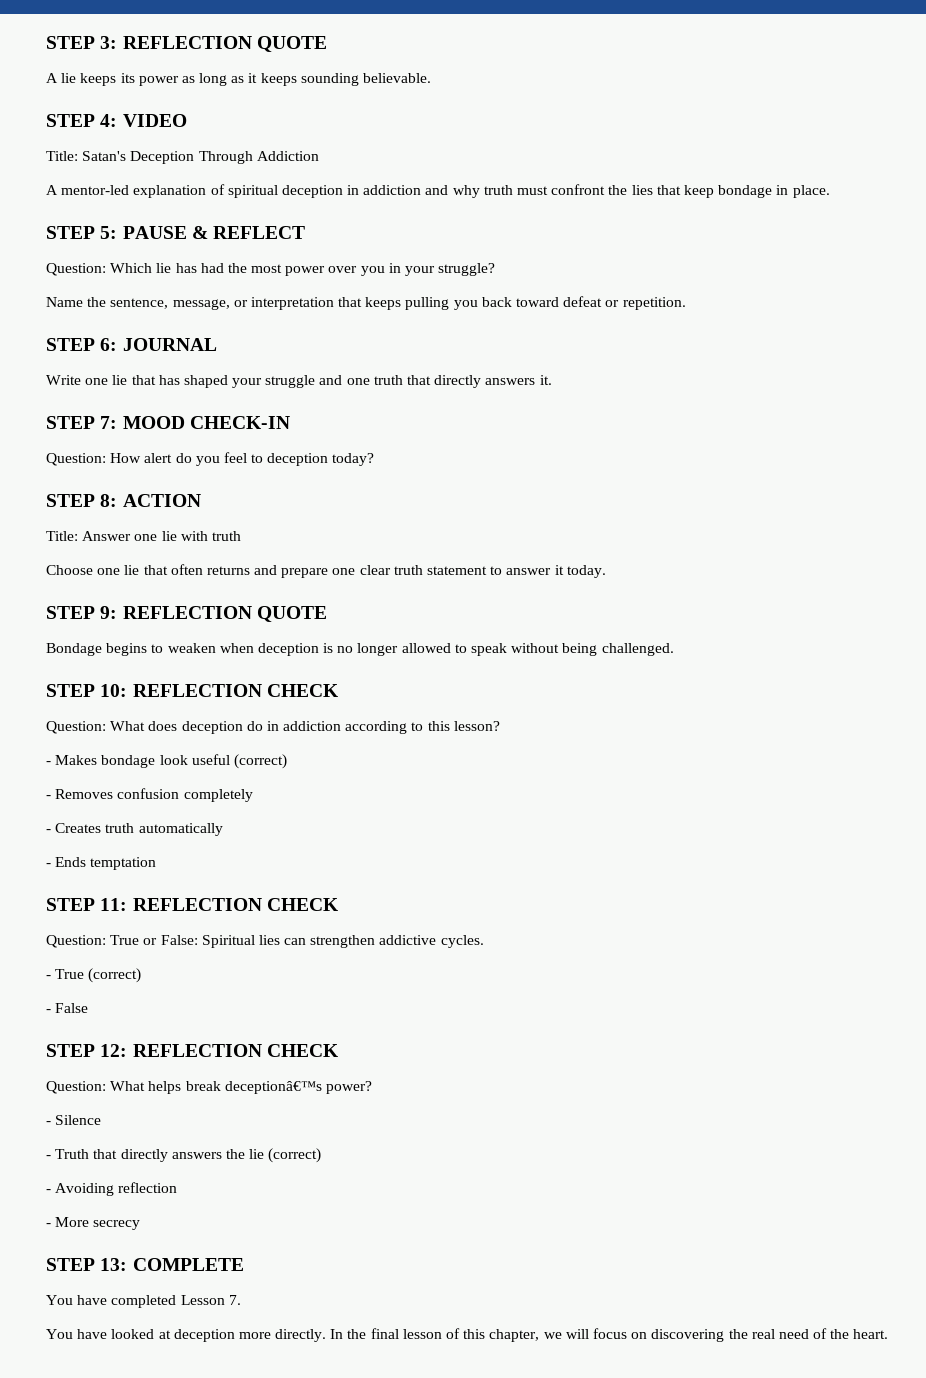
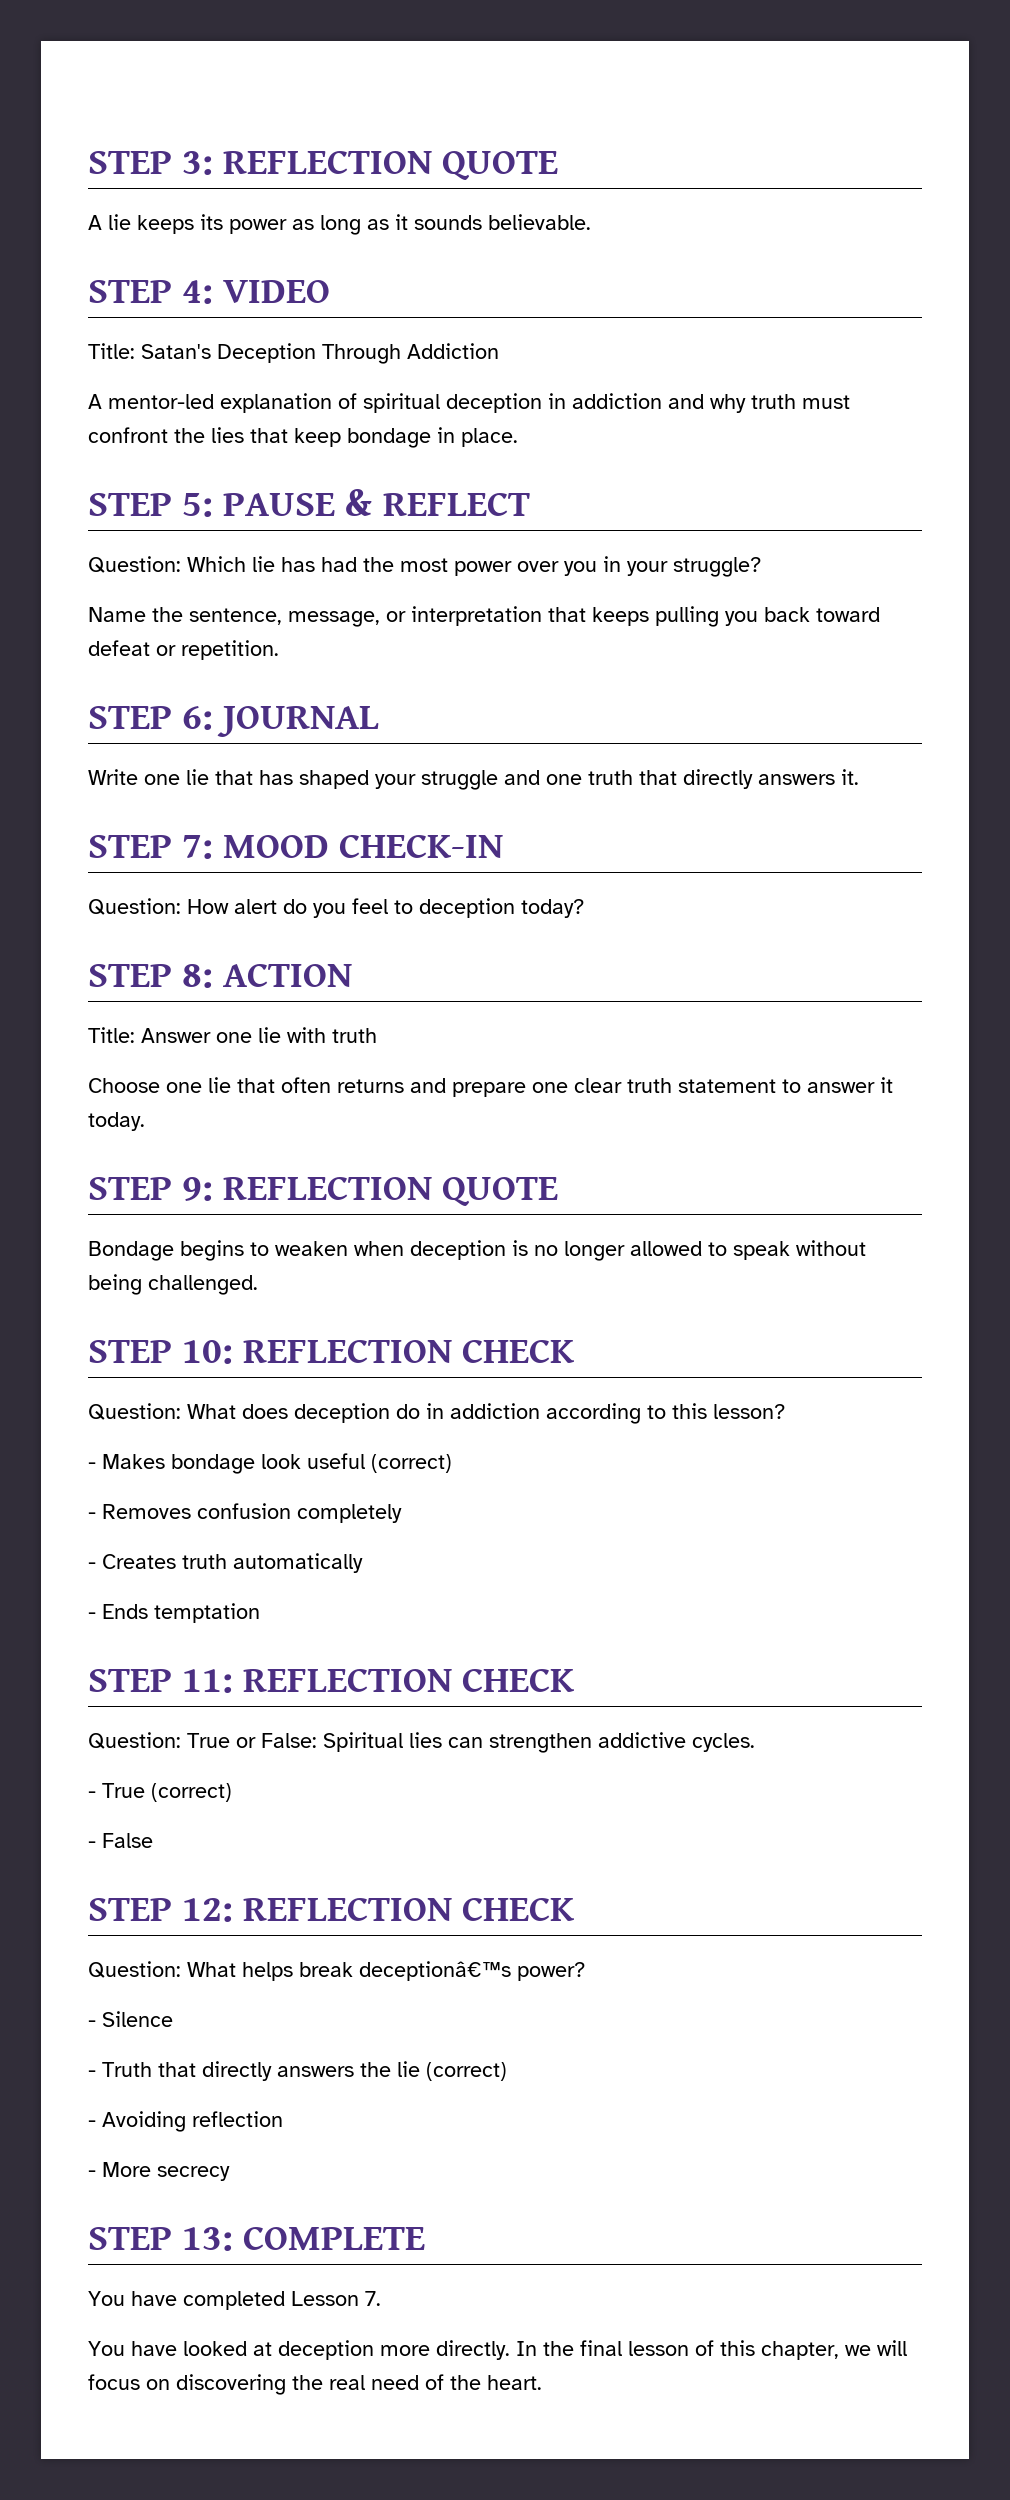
- A lie keeps its power as long as it keeps sounding believable.
+ A lie keeps its power as long as it sounds believable.

